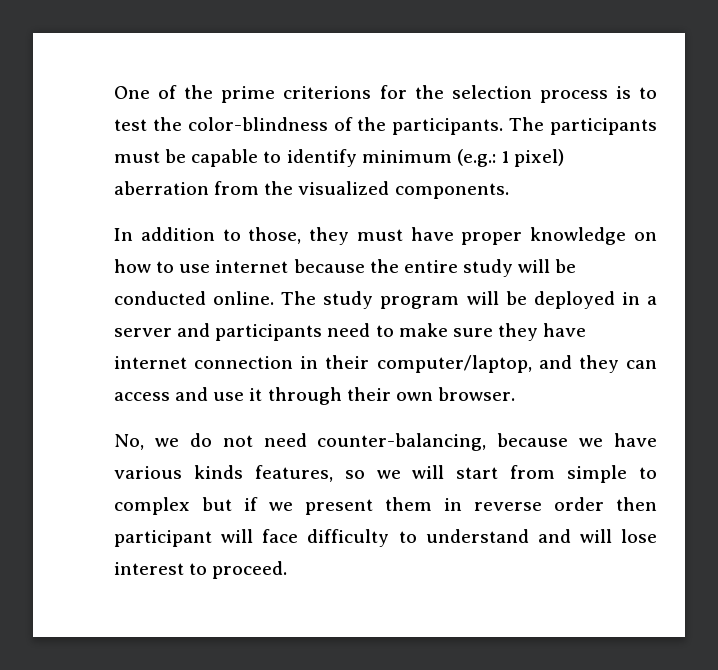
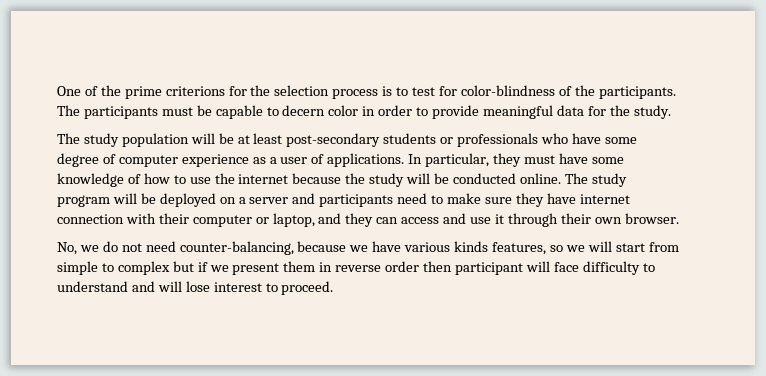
- One of the prime criterions for the selection process is to test the color-blindness of the participants.
+ One of the prime criterions for the selection process is to test for color-blindness of the participants.
- The participants must be capable to identify minimum (e.g.: 1 pixel) aberration from the visualized components.
- In addition to those, they must have proper knowledge on how to use internet because the entire study will be conducted online.
+ The participants must be capable to decern color in order to provide meaningful data for the study.
+ The study population will be at least post-secondary students or professionals who have some degree of computer experience as a user of applications. In particular, they must have some knowledge of how to use the internet because the study will be conducted online.
- The study program will be deployed in a server and participants need to make sure they have internet connection in their computer/laptop, and they can access and use it through their own browser.
+ The study program will be deployed on a server and participants need to make sure they have internet connection with their computer or laptop, and they can access and use it through their own browser.

